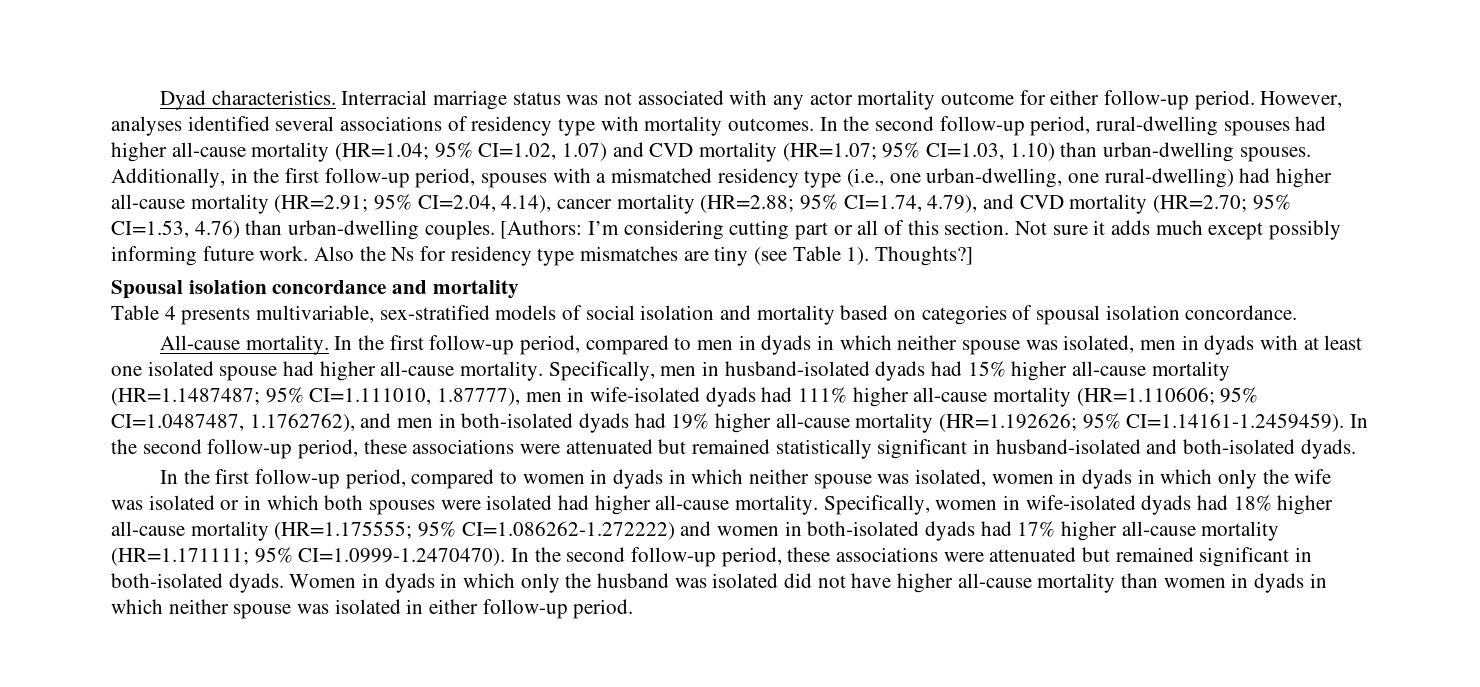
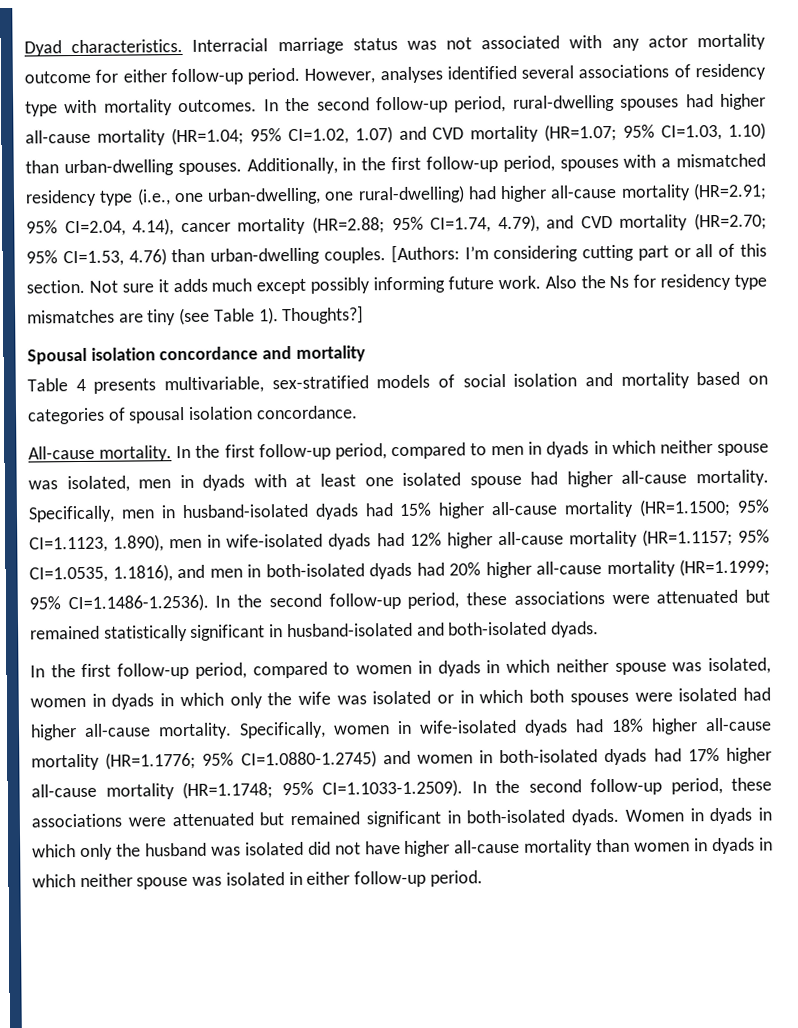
- Specifically, men in husband-isolated dyads had 15% higher all-cause mortality (HR=1.1487487; 95% CI=1.111010, 1.87777), men in wife-isolated dyads had 111% higher all-cause mortality (HR=1.110606; 95% CI=1.0487487, 1.1762762), and men in both-isolated dyads had 19% higher all-cause mortality (HR=1.192626; 95% CI=1.14161-1.2459459). In the second follow-up period, these associations were attenuated but remained statistically significant in husband-isolated and both-isolated dyads.
+ Specifically, men in husband-isolated dyads had 15% higher all-cause mortality (HR=1.1500; 95% CI=1.1123, 1.890), men in wife-isolated dyads had 12% higher all-cause mortality (HR=1.1157; 95% CI=1.0535, 1.1816), and men in both-isolated dyads had 20% higher all-cause mortality (HR=1.1999; 95% CI=1.1486-1.2536). In the second follow-up period, these associations were attenuated but remained statistically significant in husband-isolated and both-isolated dyads.
- Specifically, women in wife-isolated dyads had 18% higher all-cause mortality (HR=1.175555; 95% CI=1.086262-1.272222) and women in both-isolated dyads had 17% higher all-cause mortality (HR=1.171111; 95% CI=1.0999-1.2470470). In the second follow-up period, these associations were attenuated but remained significant in both-isolated dyads.
+ Specifically, women in wife-isolated dyads had 18% higher all-cause mortality (HR=1.1776; 95% CI=1.0880-1.2745) and women in both-isolated dyads had 17% higher all-cause mortality (HR=1.1748; 95% CI=1.1033-1.2509). In the second follow-up period, these associations were attenuated but remained significant in both-isolated dyads.

